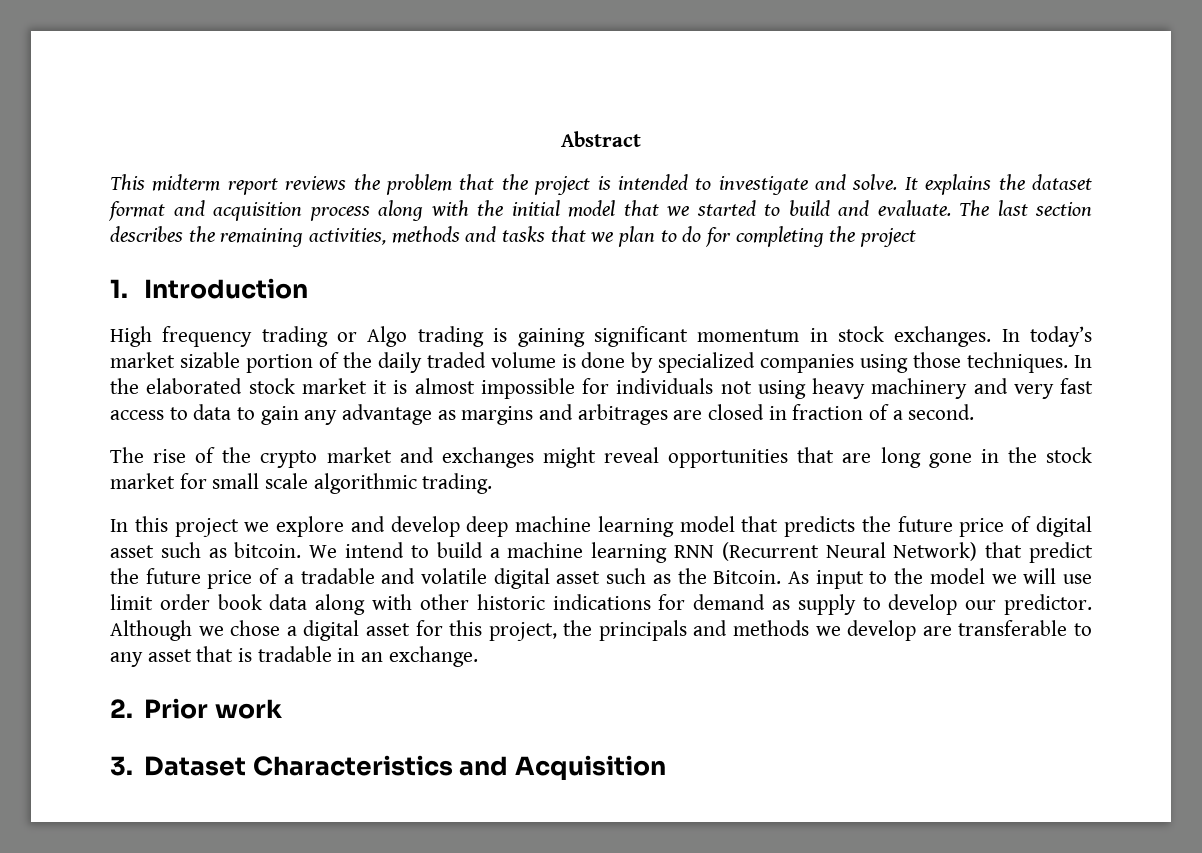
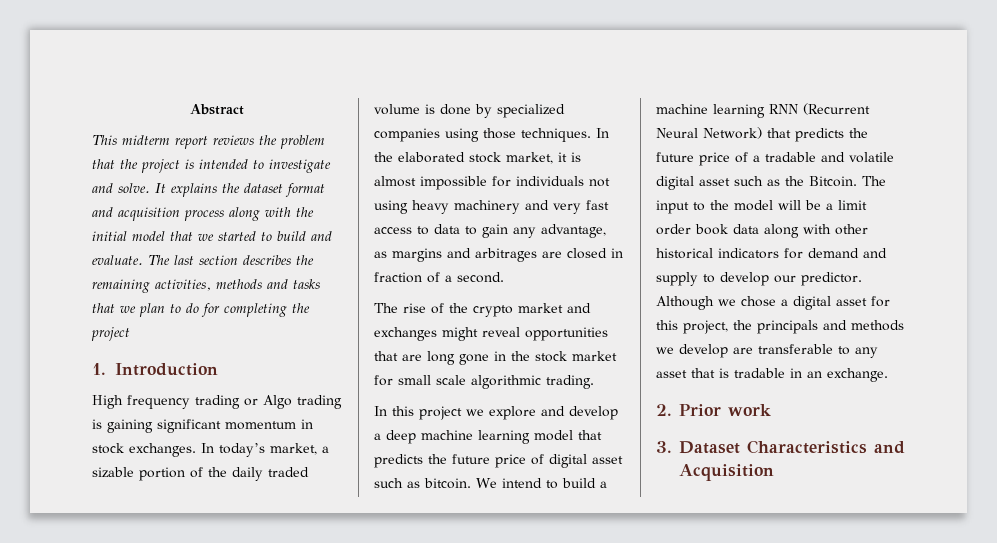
- In today’s market sizable portion of the daily traded volume is done by specialized companies using those techniques.
+ In today’s market, a sizable portion of the daily traded volume is done by specialized companies using those techniques.
- In the elaborated stock market it is almost impossible for individuals not using heavy machinery and very fast access to data to gain any advantage as margins and arbitrages are closed in fraction of a second.
+ In the elaborated stock market, it is almost impossible for individuals not using heavy machinery and very fast access to data to gain any advantage, as margins and arbitrages are closed in fraction of a second.
- In this project we explore and develop deep machine learning model that predicts the future price of digital asset such as bitcoin.
+ In this project we explore and develop a deep machine learning model that predicts the future price of digital asset such as bitcoin.
- We intend to build a machine learning RNN (Recurrent Neural Network) that predict the future price of a tradable and volatile digital asset such as the Bitcoin.
+ We intend to build a machine learning RNN (Recurrent Neural Network) that predicts the future price of a tradable and volatile digital asset such as the Bitcoin.
- As input to the model we will use limit order book data along with other historic indications for demand as supply to develop our predictor.
+ The input to the model will be a limit order book data along with other historical indicators for demand and supply to develop our predictor.

